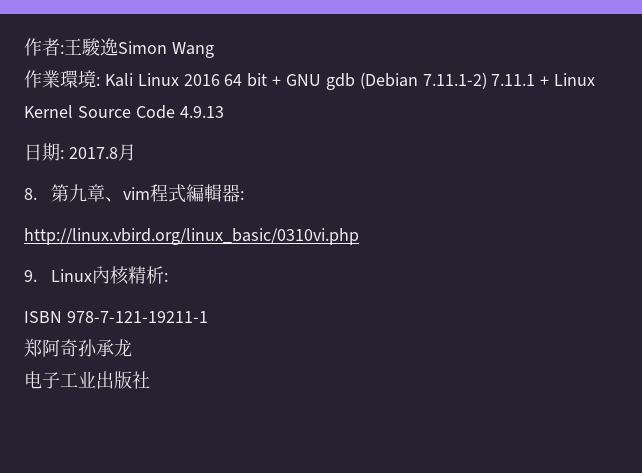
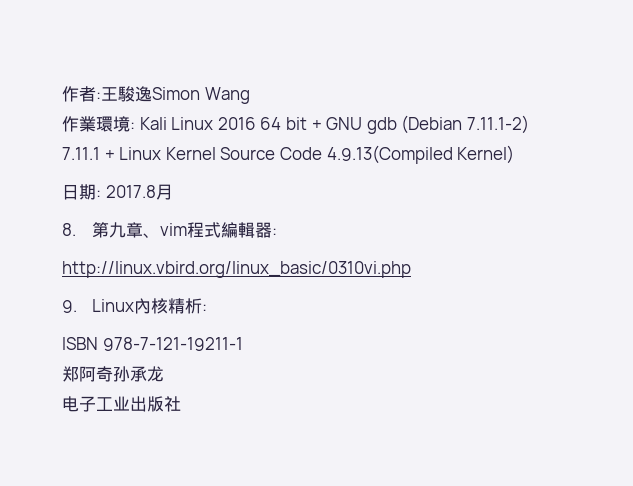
- 作業環境: Kali Linux 2016 64 bit + GNU gdb (Debian 7.11.1-2) 7.11.1 + Linux Kernel Source Code 4.9.13
+ 作業環境: Kali Linux 2016 64 bit + GNU gdb (Debian 7.11.1-2) 7.11.1 + Linux Kernel Source Code 4.9.13(Compiled Kernel)

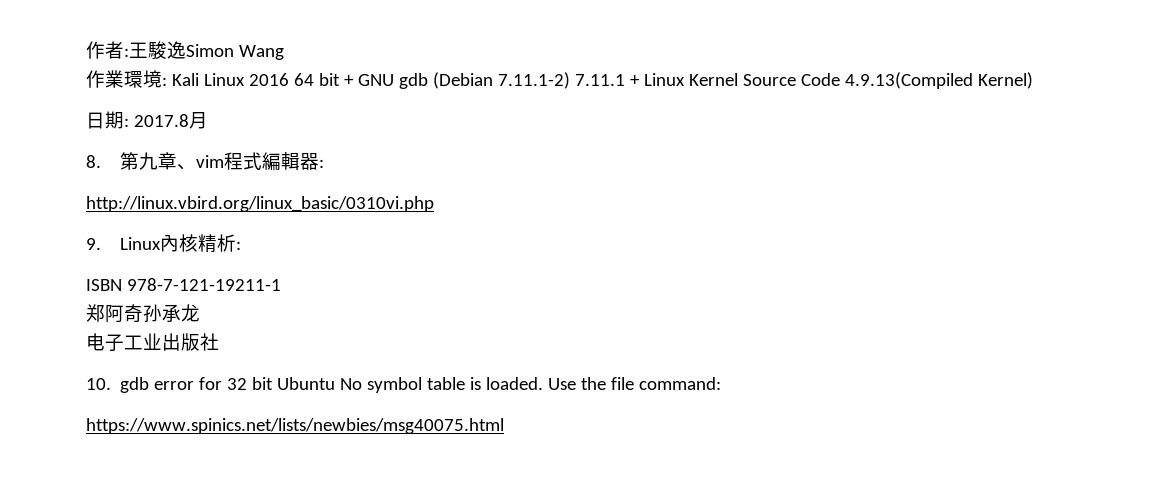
+ 10. gdb error for 32 bit Ubuntu No symbol table is loaded. Use the file command:
+ https://www.spinics.net/lists/newbies/msg40075.html

